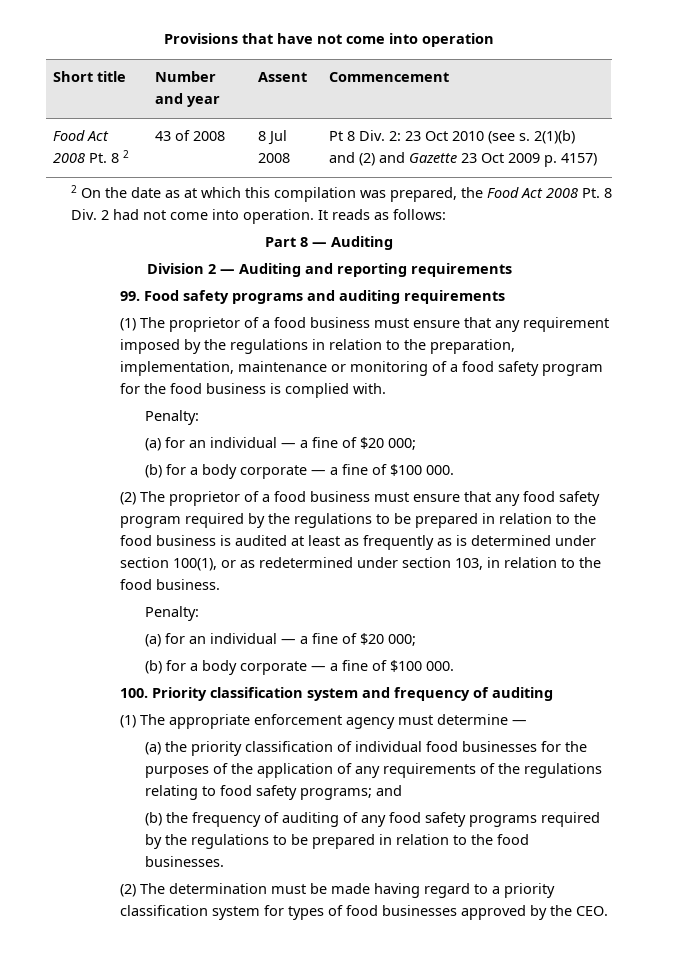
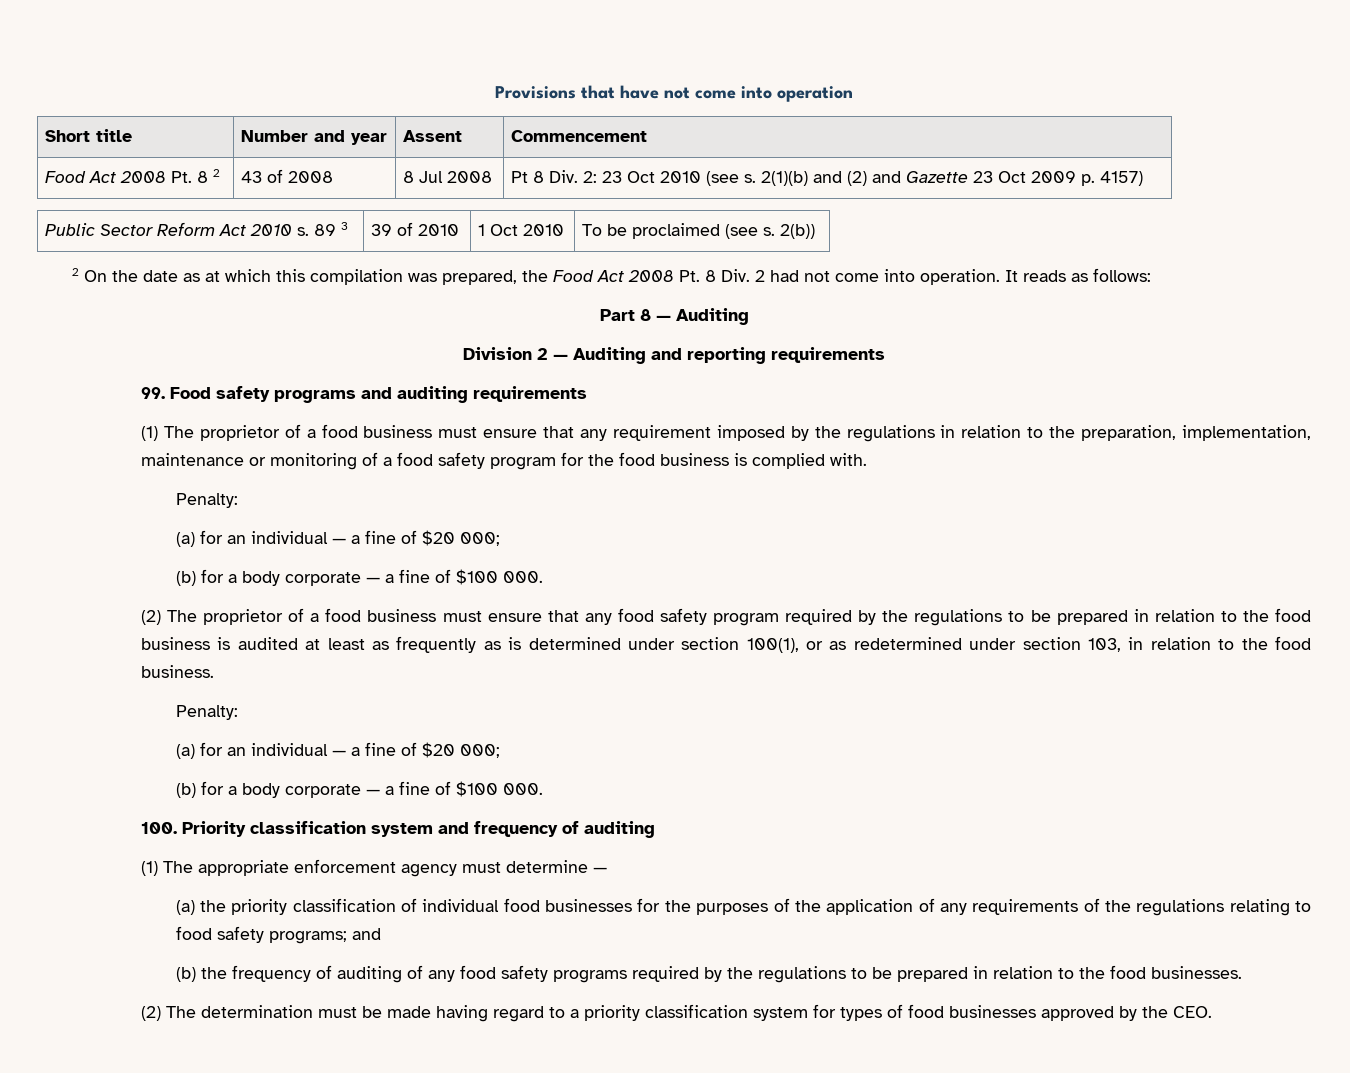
+ Public Sector Reform Act 2010 s. 89 3 | 39 of 2010 | 1 Oct 2010 | To be proclaimed (see s. 2(b))

